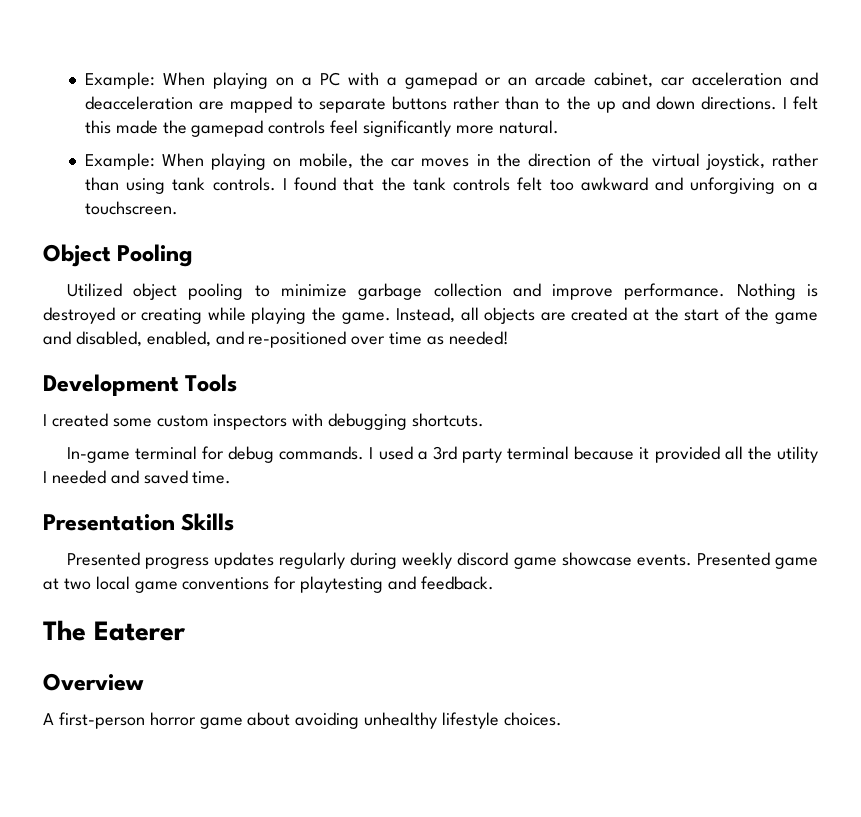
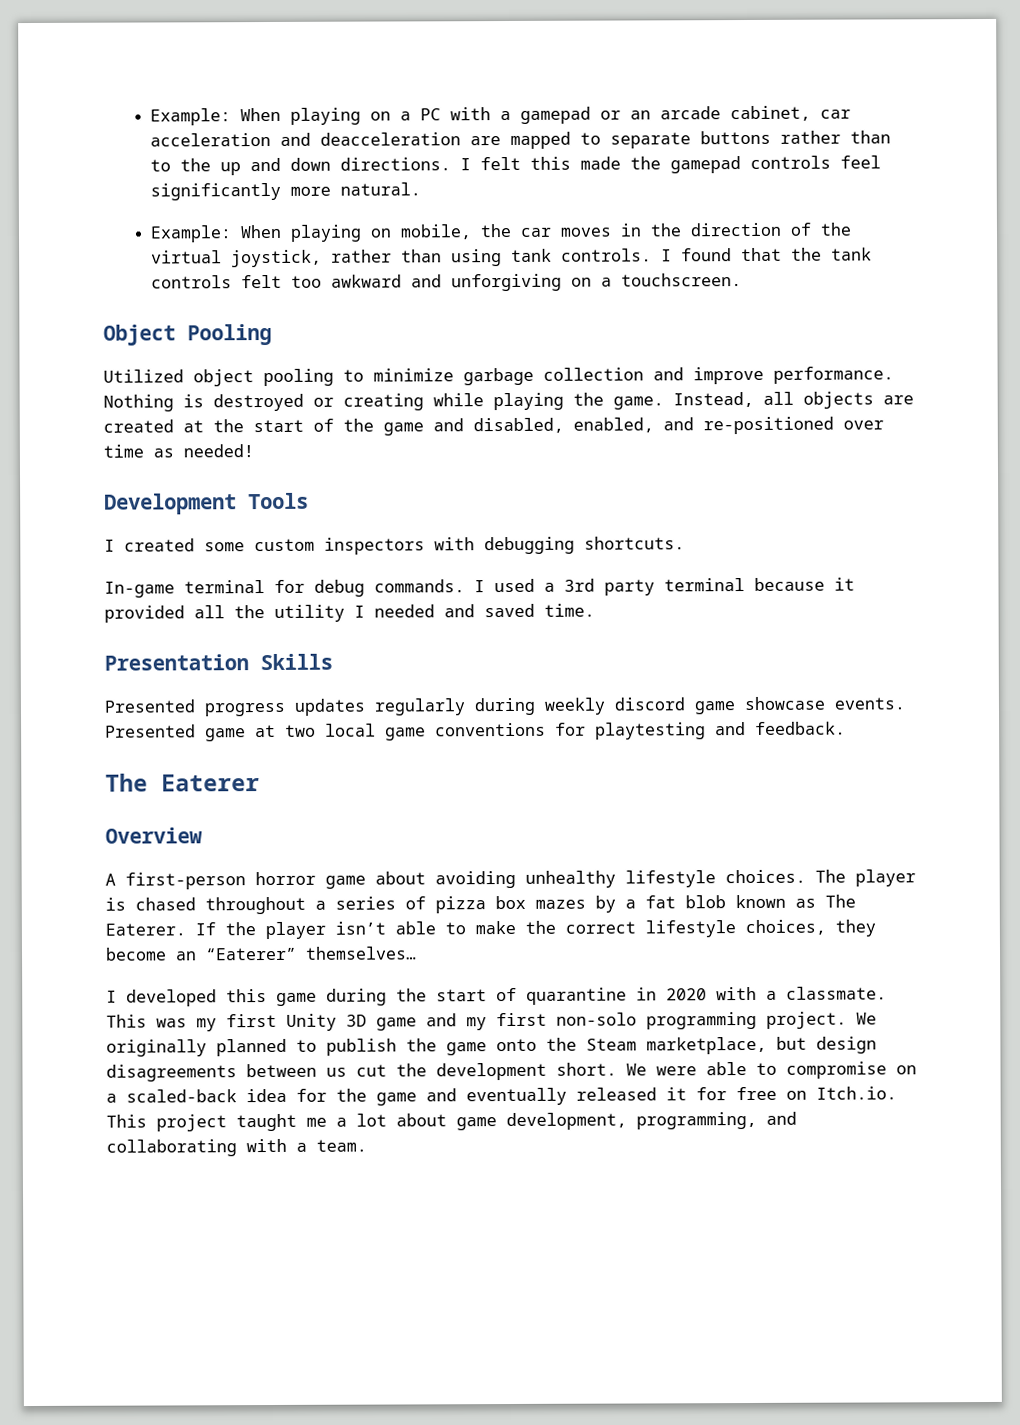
+ The player is chased throughout a series of pizza box mazes by a fat blob known as The Eaterer. If the player isn’t able to make the correct lifestyle choices, they become an “Eaterer” themselves…
+ I developed this game during the start of quarantine in 2020 with a classmate. This was my first Unity 3D game and my first non-solo programming project. We originally planned to publish the game onto the Steam marketplace, but design disagreements between us cut the development short. We were able to compromise on a scaled-back idea for the game and eventually released it for free on Itch.io. This project taught me a lot about game development, programming, and collaborating with a team.

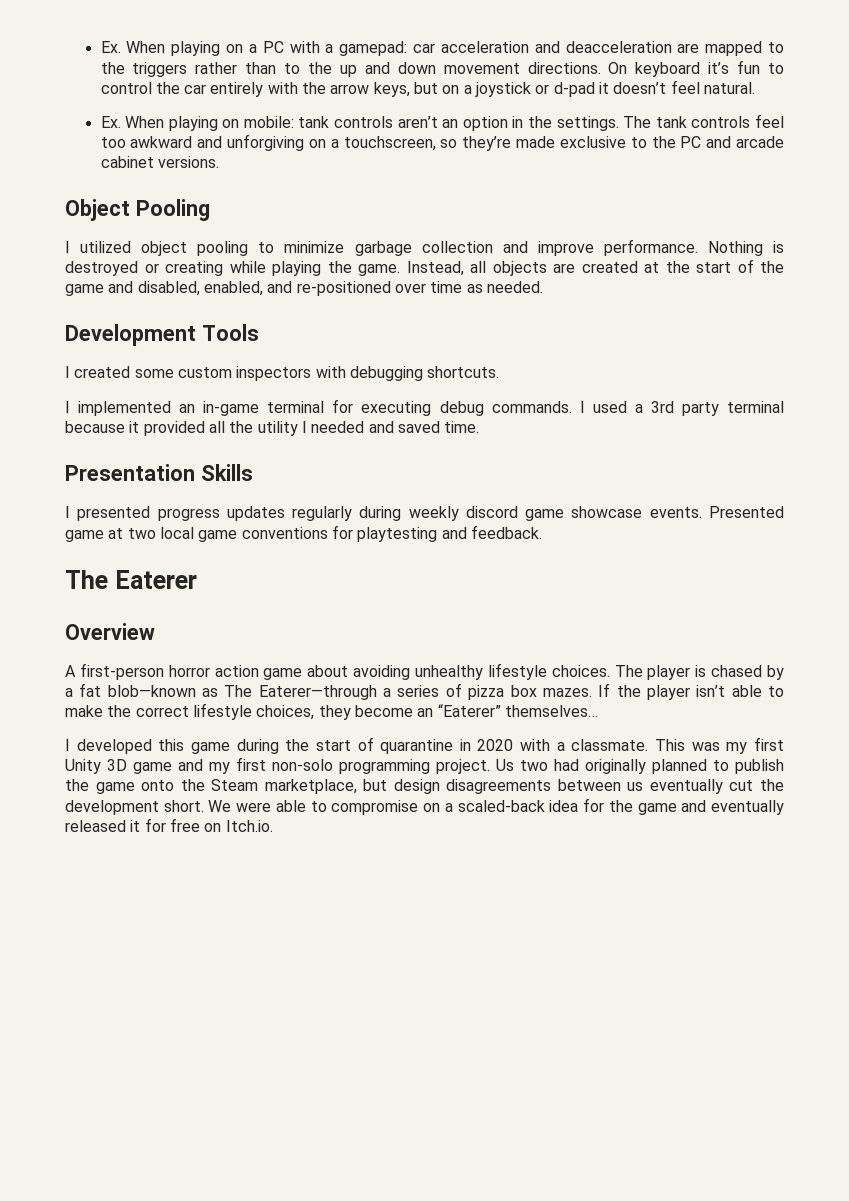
- Example: When playing on a PC with a gamepad or an arcade cabinet, car acceleration and deacceleration are mapped to separate buttons rather than to the up and down directions. I felt this made the gamepad controls feel significantly more natural.
+ Ex. When playing on a PC with a gamepad: car acceleration and deacceleration are mapped to the triggers rather than to the up and down movement directions. On keyboard it’s fun to control the car entirely with the arrow keys, but on a joystick or d-pad it doesn’t feel natural.
- Example: When playing on mobile, the car moves in the direction of the virtual joystick, rather than using tank controls. I found that the tank controls felt too awkward and unforgiving on a touchscreen.
+ Ex. When playing on mobile: tank controls aren’t an option in the settings. The tank controls feel too awkward and unforgiving on a touchscreen, so they’re made exclusive to the PC and arcade cabinet versions.
- Utilized object pooling to minimize garbage collection and improve performance.
+ I utilized object pooling to minimize garbage collection and improve performance.
- Instead, all objects are created at the start of the game and disabled, enabled, and re-positioned over time as needed!
+ Instead, all objects are created at the start of the game and disabled, enabled, and re-positioned over time as needed.
- In-game terminal for debug commands.
+ I implemented an in-game terminal for executing debug commands.
- Presented progress updates regularly during weekly discord game showcase events.
+ I presented progress updates regularly during weekly discord game showcase events.
- A first-person horror game about avoiding unhealthy lifestyle choices.
+ A first-person horror action game about avoiding unhealthy lifestyle choices.
- The player is chased throughout a series of pizza box mazes by a fat blob known as The Eaterer.
+ The player is chased by a fat blob—known as The Eaterer—through a series of pizza box mazes.
- We originally planned to publish the game onto the Steam marketplace, but design disagreements between us cut the development short.
+ Us two had originally planned to publish the game onto the Steam marketplace, but design disagreements between us eventually cut the development short.
- We were able to compromise on a scaled-back idea for the game and eventually released it for free on Itch.io. This project taught me a lot about game development, programming, and collaborating with a team.
+ We were able to compromise on a scaled-back idea for the game and eventually released it for free on Itch.io.

